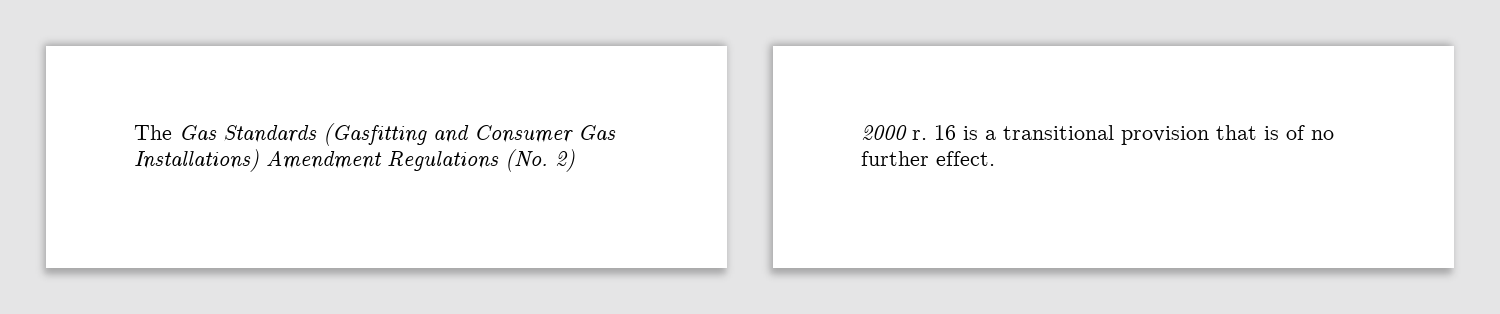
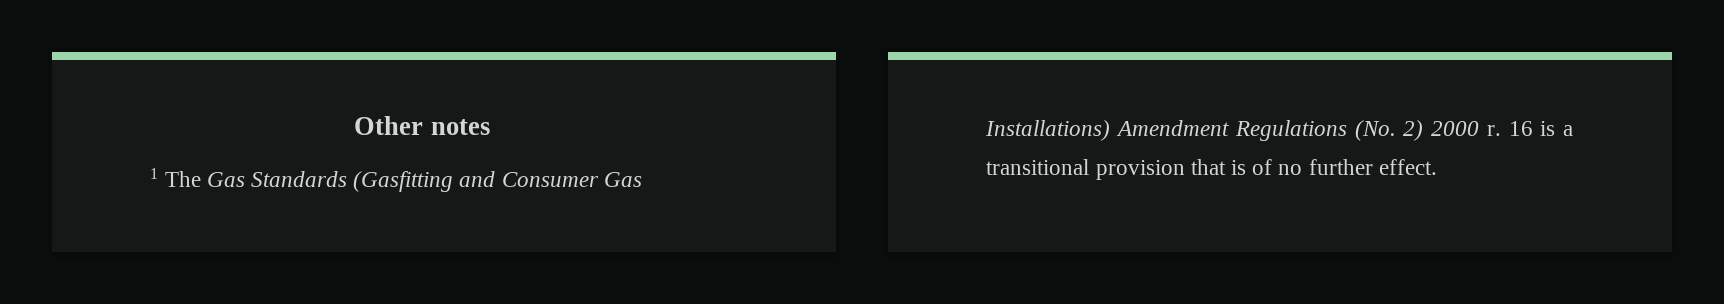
- The Gas Standards (Gasfitting and Consumer Gas Installations) Amendment Regulations (No. 2) 2000 r.
+ Other notes
+ 1 The Gas Standards (Gasfitting and Consumer Gas Installations) Amendment Regulations (No. 2) 2000 r.

